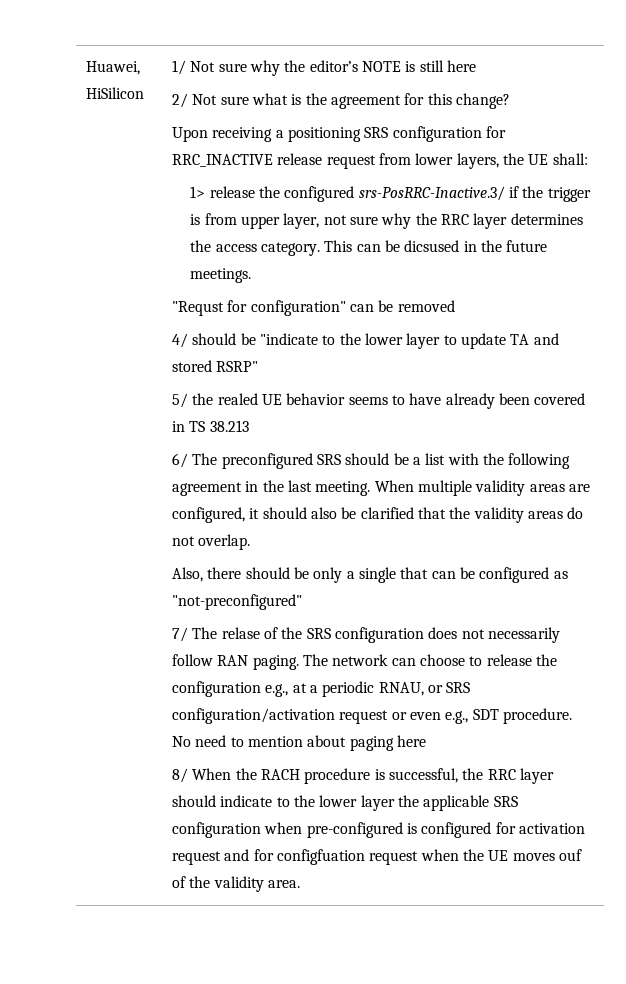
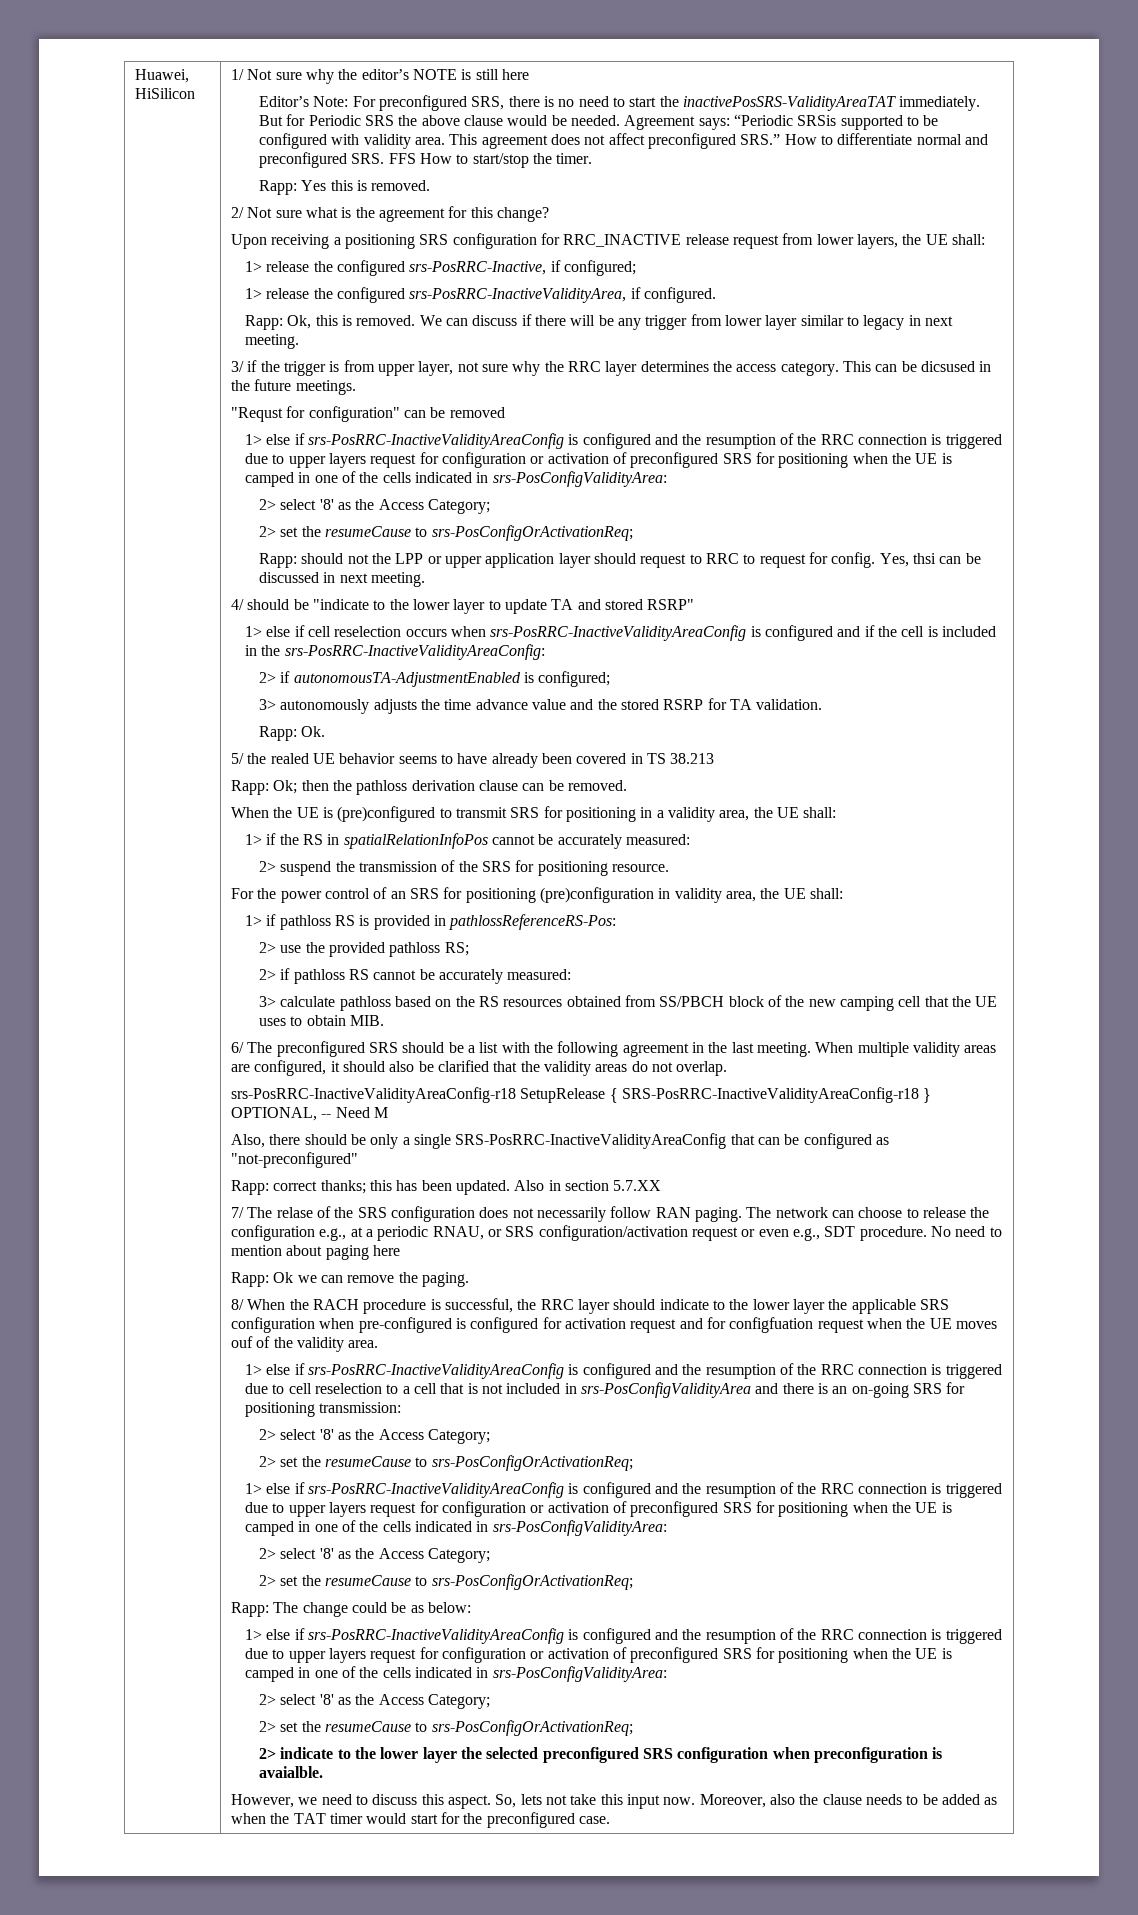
+ Editor’s Note: For preconfigured SRS, there is no need to start the inactivePosSRS-ValidityAreaTAT immediately. But for Periodic SRS the above clause would be needed. Agreement says: “Periodic SRSis supported to be configured with validity area. This agreement does not affect preconfigured SRS.” How to differentiate normal and preconfigured SRS. FFS How to start/stop the timer.
+ Rapp: Yes this is removed.
- 1> release the configured srs-PosRRC-Inactive.3/ if the trigger is from upper layer, not sure why the RRC layer determines the access category.
+ 1> release the configured srs-PosRRC-Inactive, if configured;
+ 1> release the configured srs-PosRRC-InactiveValidityArea, if configured.
+ Rapp: Ok, this is removed. We can discuss if there will be any trigger from lower layer similar to legacy in next meeting.
+ 3/ if the trigger is from upper layer, not sure why the RRC layer determines the access category.
  "Requst for configuration" can be removed
+ 1> else if srs-PosRRC-InactiveValidityAreaConfig is configured and the resumption of the RRC connection is triggered due to upper layers request for configuration or activation of preconfigured SRS for positioning when the UE is camped in one of the cells indicated in srs-PosConfigValidityArea:
+ 2> select '8' as the Access Category;
+ 2> set the resumeCause to srs-PosConfigOrActivationReq;
+ Rapp: should not the LPP or upper application layer should request to RRC to request for config. Yes, thsi can be discussed in next meeting.
+ 1> else if cell reselection occurs when srs-PosRRC-InactiveValidityAreaConfig is configured and if the cell is included in the srs-PosRRC-InactiveValidityAreaConfig:
+ 2> if autonomousTA-AdjustmentEnabled is configured;
+ 3> autonomously adjusts the time advance value and the stored RSRP for TA validation.
+ Rapp: Ok.
+ Rapp: Ok; then the pathloss derivation clause can be removed.
+ When the UE is (pre)configured to transmit SRS for positioning in a validity area, the UE shall:
+ 1> if the RS in spatialRelationInfoPos cannot be accurately measured:
+ 2> suspend the transmission of the SRS for positioning resource.
+ For the power control of an SRS for positioning (pre)configuration in validity area, the UE shall:
+ 1> if pathloss RS is provided in pathlossReferenceRS-Pos:
+ 2> use the provided pathloss RS;
+ 2> if pathloss RS cannot be accurately measured:
+ 3> calculate pathloss based on the RS resources obtained from SS/PBCH block of the new camping cell that the UE uses to obtain MIB.
+ srs-PosRRC-InactiveValidityAreaConfig-r18 SetupRelease { SRS-PosRRC-InactiveValidityAreaConfig-r18 } OPTIONAL, -- Need M
- Also, there should be only a single that can be configured as "not-preconfigured"
+ Also, there should be only a single SRS-PosRRC-InactiveValidityAreaConfig that can be configured as "not-preconfigured"
+ Rapp: correct thanks; this has been updated. Also in section 5.7.XX
+ Rapp: Ok we can remove the paging.
+ 1> else if srs-PosRRC-InactiveValidityAreaConfig is configured and the resumption of the RRC connection is triggered due to cell reselection to a cell that is not included in srs-PosConfigValidityArea and there is an on-going SRS for positioning transmission:
+ 2> select '8' as the Access Category;
+ 2> set the resumeCause to srs-PosConfigOrActivationReq;
+ 1> else if srs-PosRRC-InactiveValidityAreaConfig is configured and the resumption of the RRC connection is triggered due to upper layers request for configuration or activation of preconfigured SRS for positioning when the UE is camped in one of the cells indicated in srs-PosConfigValidityArea:
+ 2> select '8' as the Access Category;
+ 2> set the resumeCause to srs-PosConfigOrActivationReq;
+ Rapp: The change could be as below:
+ 1> else if srs-PosRRC-InactiveValidityAreaConfig is configured and the resumption of the RRC connection is triggered due to upper layers request for configuration or activation of preconfigured SRS for positioning when the UE is camped in one of the cells indicated in srs-PosConfigValidityArea:
+ 2> select '8' as the Access Category;
+ 2> set the resumeCause to srs-PosConfigOrActivationReq;
+ 2> indicate to the lower layer the selected preconfigured SRS configuration when preconfiguration is avaialble.
+ However, we need to discuss this aspect. So, lets not take this input now. Moreover, also the clause needs to be added as when the TAT timer would start for the preconfigured case.

